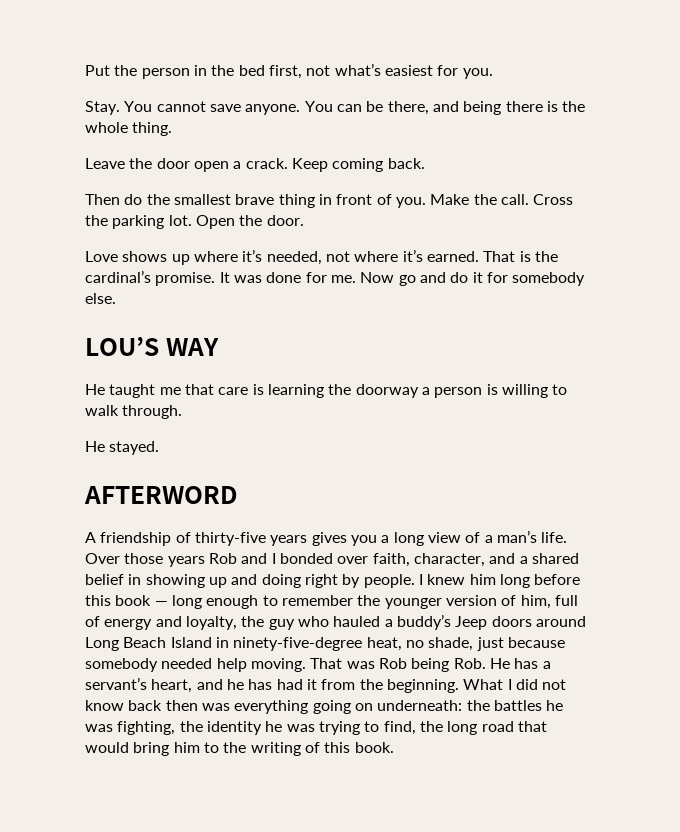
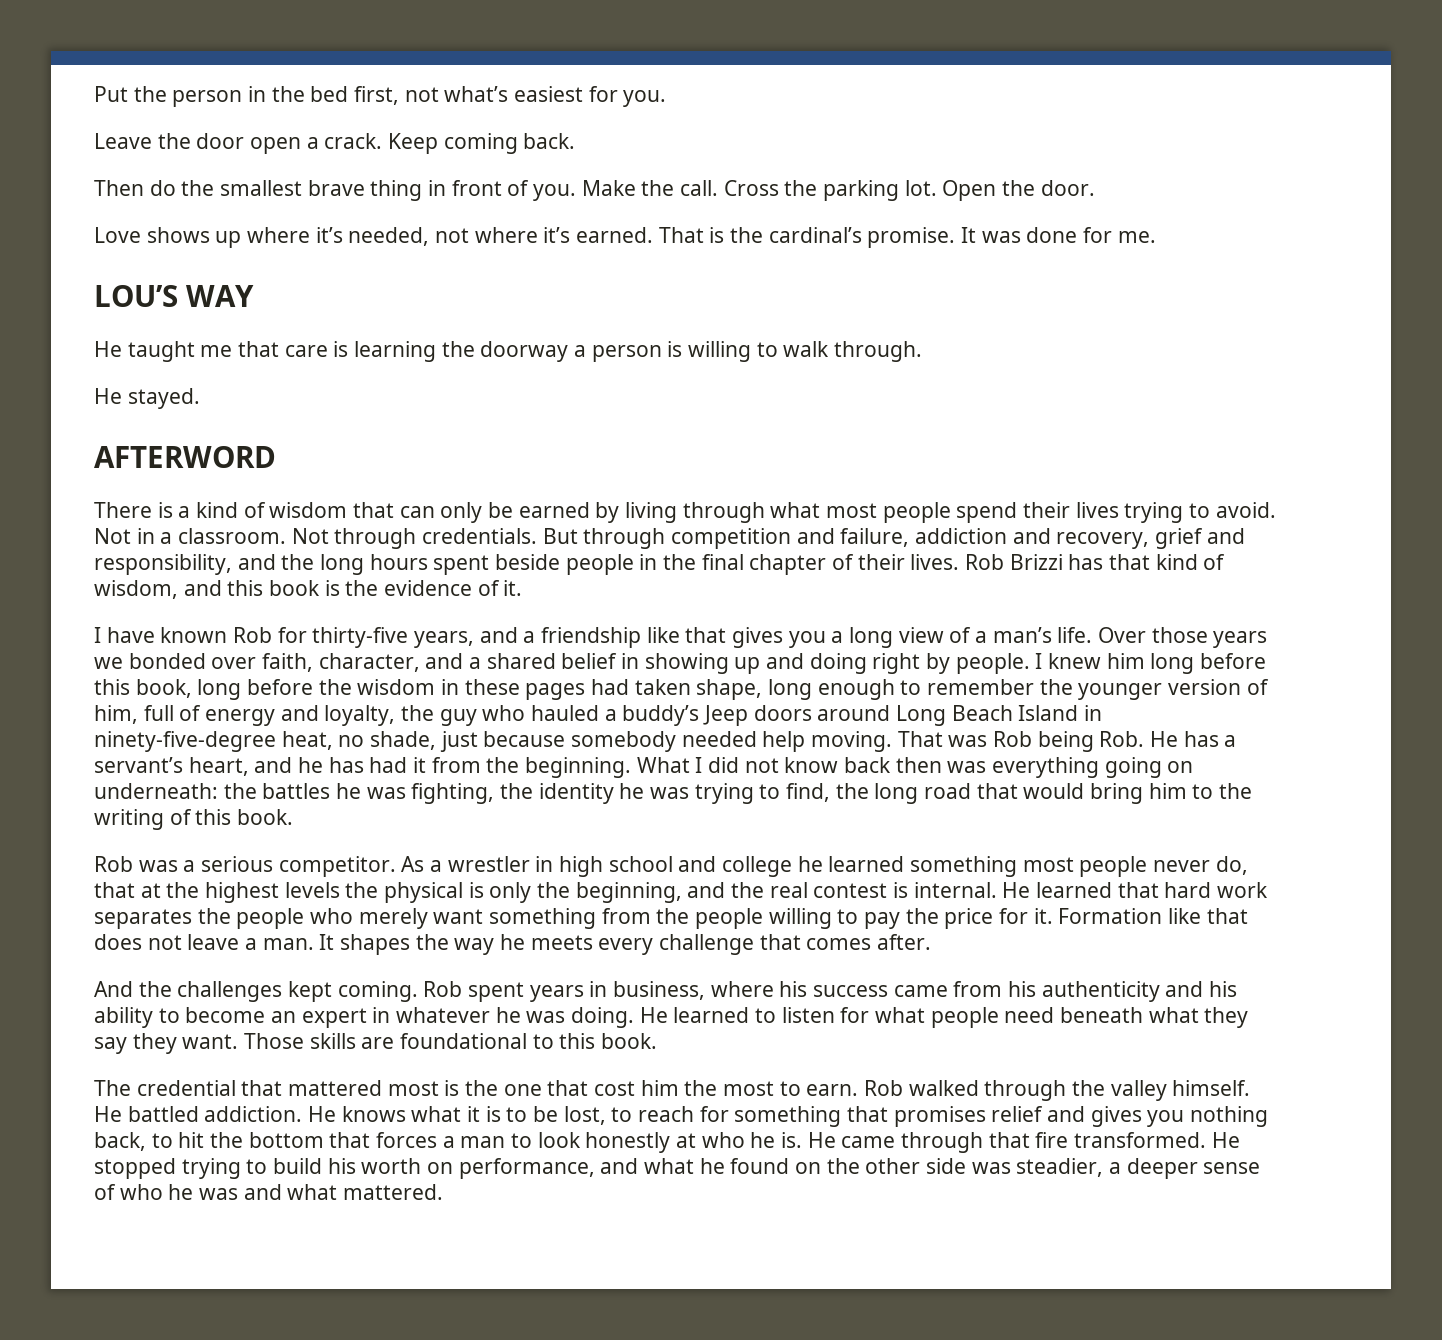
- Stay. You cannot save anyone. You can be there, and being there is the whole thing.
- Now go and do it for somebody else.
- A friendship of thirty-five years gives you a long view of a man’s life.
+ There is a kind of wisdom that can only be earned by living through what most people spend their lives trying to avoid. Not in a classroom. Not through credentials. But through competition and failure, addiction and recovery, grief and responsibility, and the long hours spent beside people in the final chapter of their lives. Rob Brizzi has that kind of wisdom, and this book is the evidence of it.
+ I have known Rob for thirty-five years, and a friendship like that gives you a long view of a man’s life.
- Over those years Rob and I bonded over faith, character, and a shared belief in showing up and doing right by people.
+ Over those years we bonded over faith, character, and a shared belief in showing up and doing right by people.
- I knew him long before this book — long enough to remember the younger version of him, full of energy and loyalty, the guy who hauled a buddy’s Jeep doors around Long Beach Island in ninety-five-degree heat, no shade, just because somebody needed help moving.
+ I knew him long before this book, long before the wisdom in these pages had taken shape, long enough to remember the younger version of him, full of energy and loyalty, the guy who hauled a buddy’s Jeep doors around Long Beach Island in ninety-five-degree heat, no shade, just because somebody needed help moving.
+ Rob was a serious competitor. As a wrestler in high school and college he learned something most people never do, that at the highest levels the physical is only the beginning, and the real contest is internal. He learned that hard work separates the people who merely want something from the people willing to pay the price for it. Formation like that does not leave a man. It shapes the way he meets every challenge that comes after.
+ And the challenges kept coming. Rob spent years in business, where his success came from his authenticity and his ability to become an expert in whatever he was doing. He learned to listen for what people need beneath what they say they want. Those skills are foundational to this book.
+ The credential that mattered most is the one that cost him the most to earn. Rob walked through the valley himself. He battled addiction. He knows what it is to be lost, to reach for something that promises relief and gives you nothing back, to hit the bottom that forces a man to look honestly at who he is. He came through that fire transformed. He stopped trying to build his worth on performance, and what he found on the other side was steadier, a deeper sense of who he was and what mattered.

